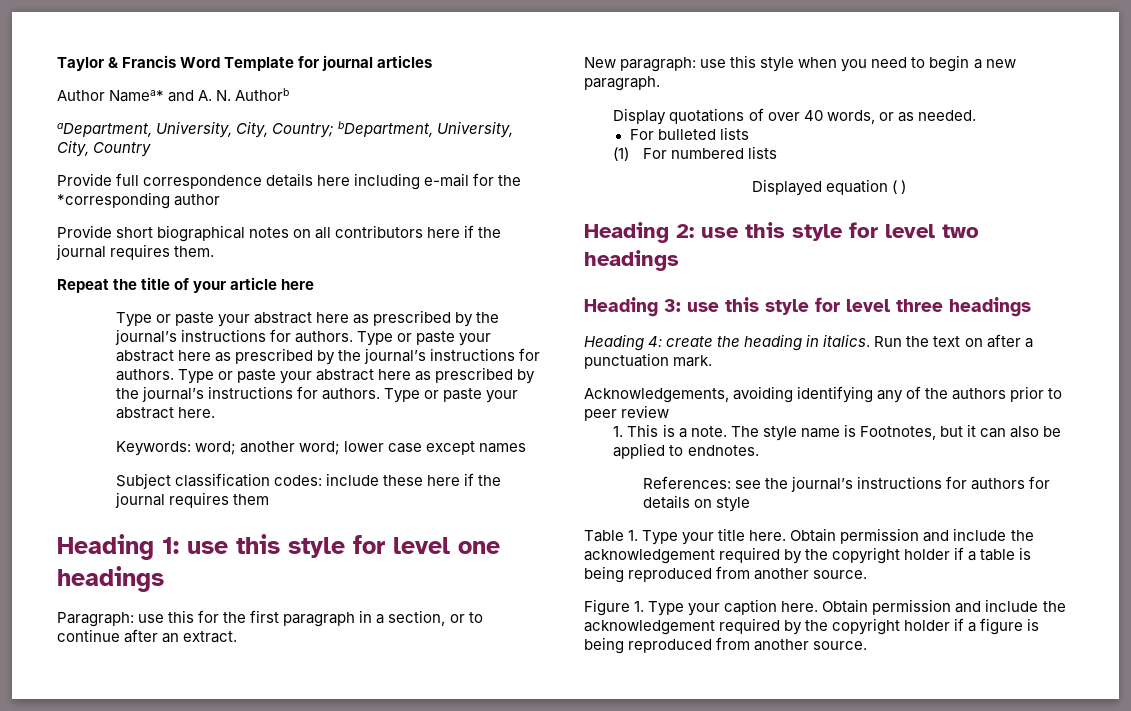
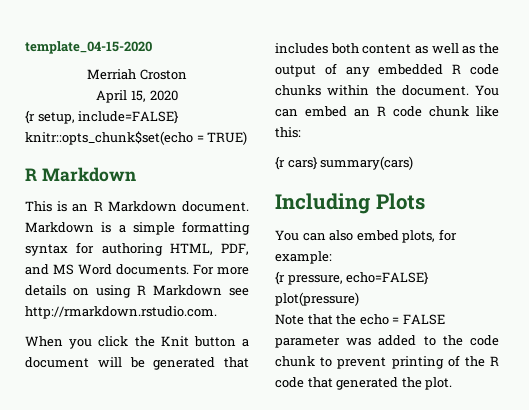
- Taylor & Francis Word Template for journal articles
- Author Namea* and A. N. Authorb
- aDepartment, University, City, Country; bDepartment, University, City, Country
- Provide full correspondence details here including e-mail for the *corresponding author
- Provide short biographical notes on all contributors here if the journal requires them.
- Repeat the title of your article here
- Type or paste your abstract here as prescribed by the journal’s instructions for authors. Type or paste your abstract here as prescribed by the journal’s instructions for authors. Type or paste your abstract here as prescribed by the journal’s instructions for authors. Type or paste your abstract here.
- Keywords: word; another word; lower case except names
- Subject classification codes: include these here if the journal requires them
- Heading 1: use this style for level one headings
- Paragraph: use this for the first paragraph in a section, or to continue after an extract.
- New paragraph: use this style when you need to begin a new paragraph.
- Display quotations of over 40 words, or as needed.
- For bulleted lists
- (1) For numbered lists
- Displayed equation ( )
- Heading 2: use this style for level two headings
- Heading 3: use this style for level three headings
- Heading 4: create the heading in italics. Run the text on after a punctuation mark.
- Acknowledgements, avoiding identifying any of the authors prior to peer review
- 1. This is a note. The style name is Footnotes, but it can also be applied to endnotes.
- References: see the journal’s instructions for authors for details on style
- Table 1. Type your title here. Obtain permission and include the acknowledgement required by the copyright holder if a table is being reproduced from another source.
- Figure 1. Type your caption here. Obtain permission and include the acknowledgement required by the copyright holder if a figure is being reproduced from another source.
+ template_04-15-2020
+ Merriah Croston
+ April 15, 2020
+ {r setup, include=FALSE} knitr::opts_chunk$set(echo = TRUE)
+ R Markdown
+ This is an R Markdown document. Markdown is a simple formatting syntax for authoring HTML, PDF, and MS Word documents. For more details on using R Markdown see http://rmarkdown.rstudio.com.
+ When you click the Knit button a document will be generated that includes both content as well as the output of any embedded R code chunks within the document. You can embed an R code chunk like this:
+ {r cars} summary(cars)
+ Including Plots
+ You can also embed plots, for example:
+ {r pressure, echo=FALSE} plot(pressure)
+ Note that the echo = FALSE parameter was added to the code chunk to prevent printing of the R code that generated the plot.

